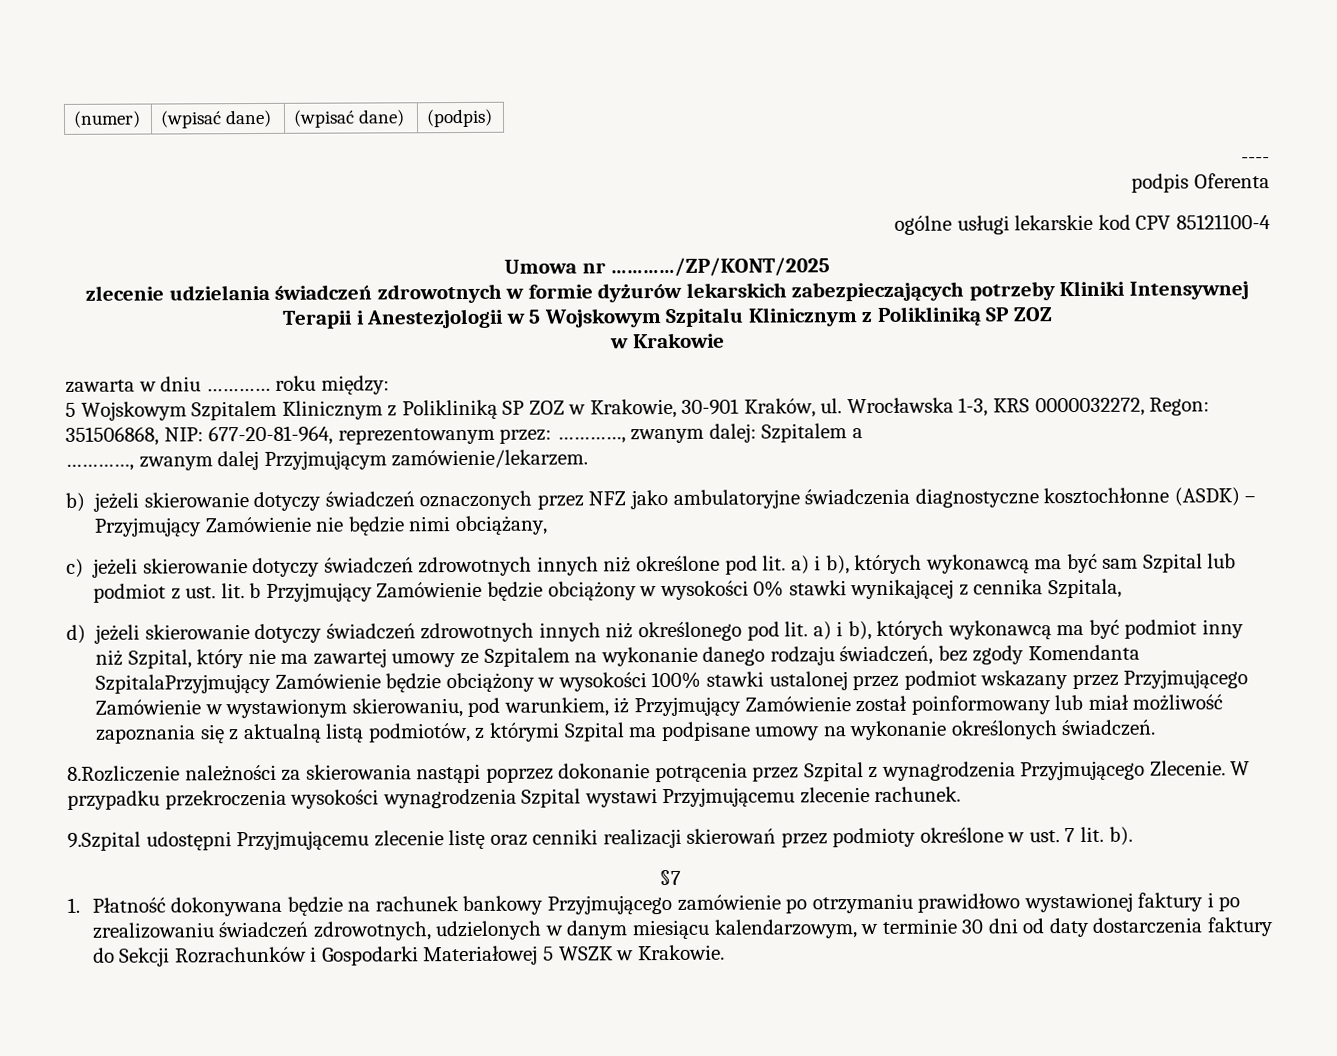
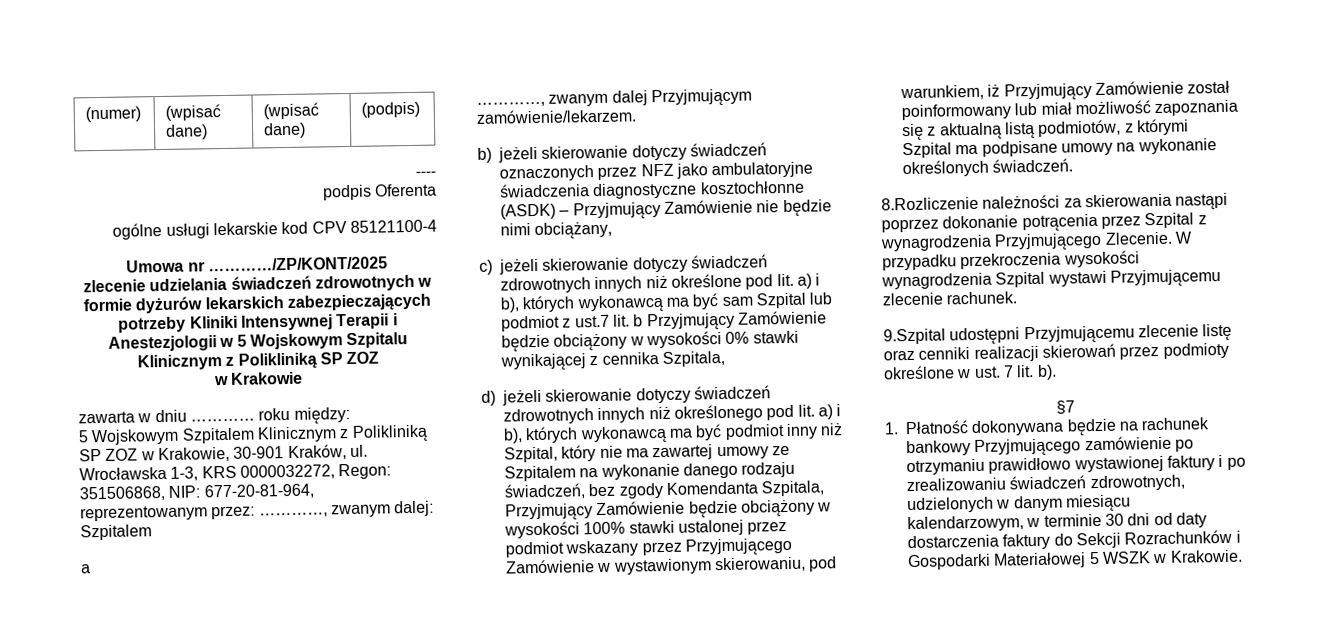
- Wrocławska 1-3, KRS 0000032272, Regon: 351506868, NIP: 677-20-81-964, reprezentowanym przez: …………, zwanym dalej: Szpitalem a
+ Wrocławska 1-3, KRS 0000032272, Regon: 351506868, NIP: 677-20-81-964, reprezentowanym przez: …………, zwanym dalej: Szpitalem
+ a
- c) jeżeli skierowanie dotyczy świadczeń zdrowotnych innych niż określone pod lit. a) i b), których wykonawcą ma być sam Szpital lub podmiot z ust. lit. b Przyjmujący Zamówienie będzie obciążony w wysokości 0% stawki wynikającej z cennika Szpitala,
+ c) jeżeli skierowanie dotyczy świadczeń zdrowotnych innych niż określone pod lit. a) i b), których wykonawcą ma być sam Szpital lub podmiot z ust.7 lit. b Przyjmujący Zamówienie będzie obciążony w wysokości 0% stawki wynikającej z cennika Szpitala,
- d) jeżeli skierowanie dotyczy świadczeń zdrowotnych innych niż określonego pod lit. a) i b), których wykonawcą ma być podmiot inny niż Szpital, który nie ma zawartej umowy ze Szpitalem na wykonanie danego rodzaju świadczeń, bez zgody Komendanta SzpitalaPrzyjmujący Zamówienie będzie obciążony w wysokości 100% stawki ustalonej przez podmiot wskazany przez Przyjmującego Zamówienie w wystawionym skierowaniu, pod warunkiem, iż Przyjmujący Zamówienie został poinformowany lub miał możliwość zapoznania się z aktualną listą podmiotów, z którymi Szpital ma podpisane umowy na wykonanie określonych świadczeń.
+ d) jeżeli skierowanie dotyczy świadczeń zdrowotnych innych niż określonego pod lit. a) i b), których wykonawcą ma być podmiot inny niż Szpital, który nie ma zawartej umowy ze Szpitalem na wykonanie danego rodzaju świadczeń, bez zgody Komendanta Szpitala, Przyjmujący Zamówienie będzie obciążony w wysokości 100% stawki ustalonej przez podmiot wskazany przez Przyjmującego Zamówienie w wystawionym skierowaniu, pod warunkiem, iż Przyjmujący Zamówienie został poinformowany lub miał możliwość zapoznania się z aktualną listą podmiotów, z którymi Szpital ma podpisane umowy na wykonanie określonych świadczeń.

